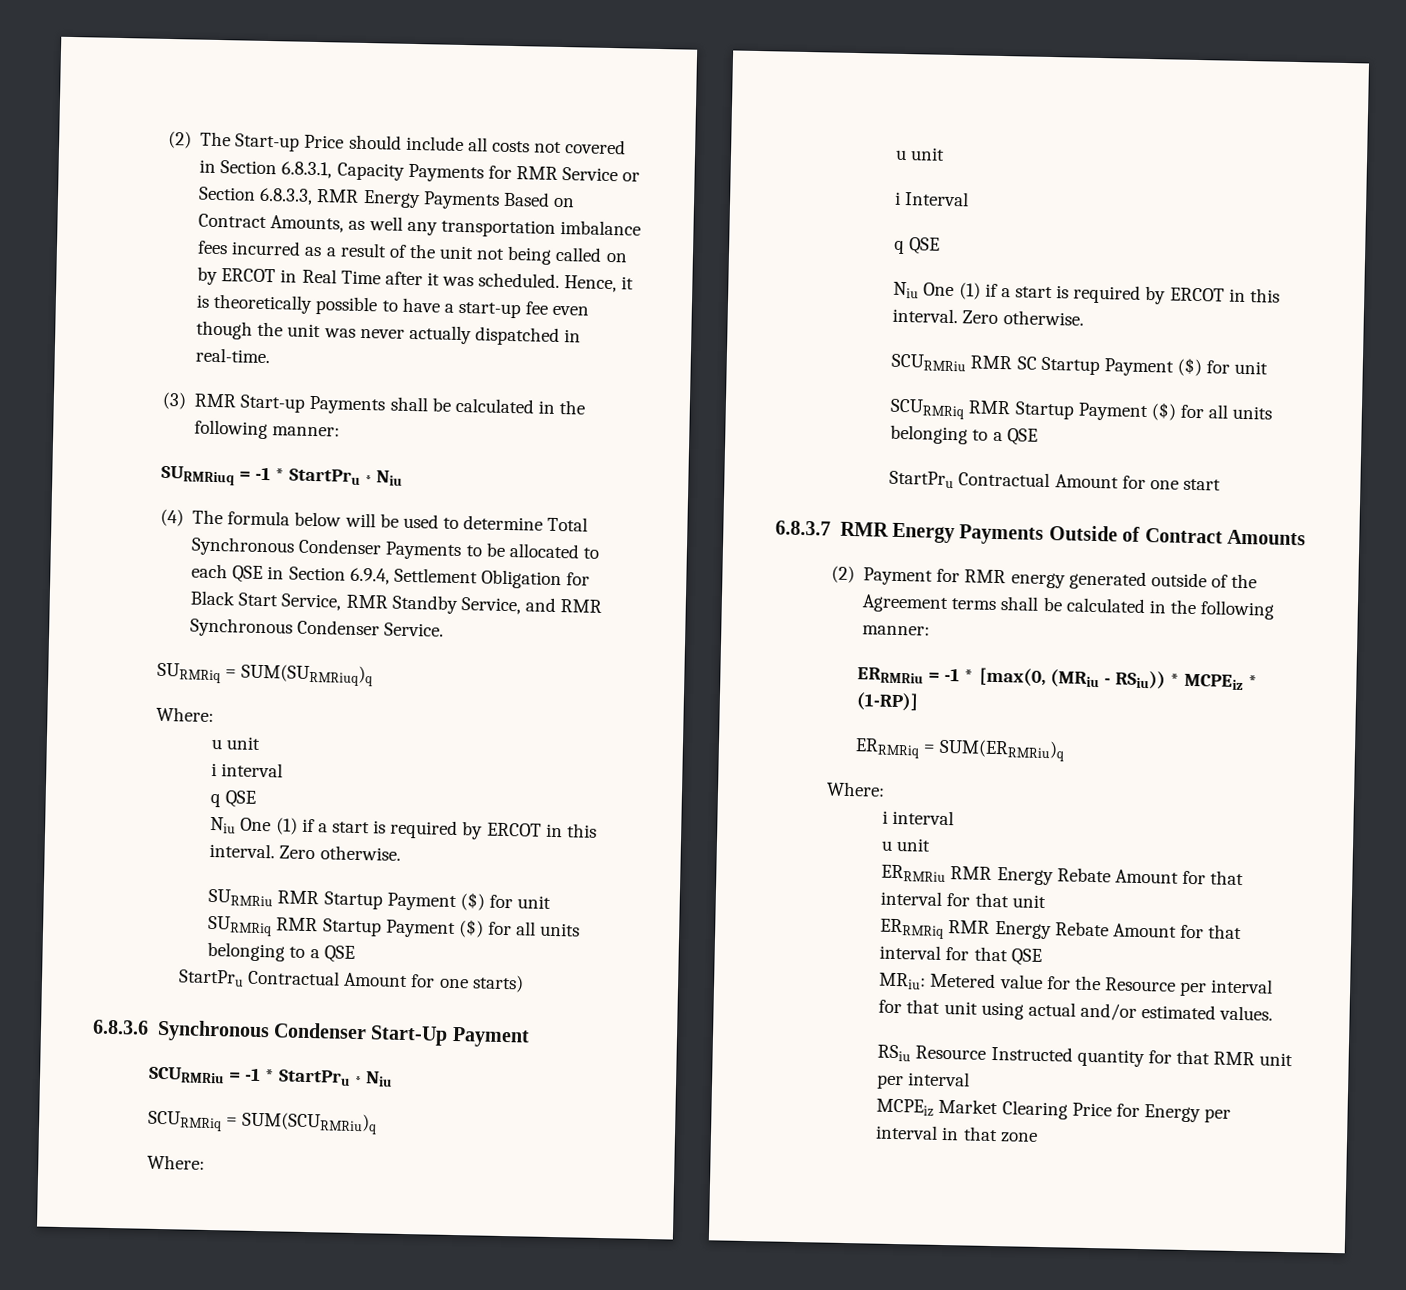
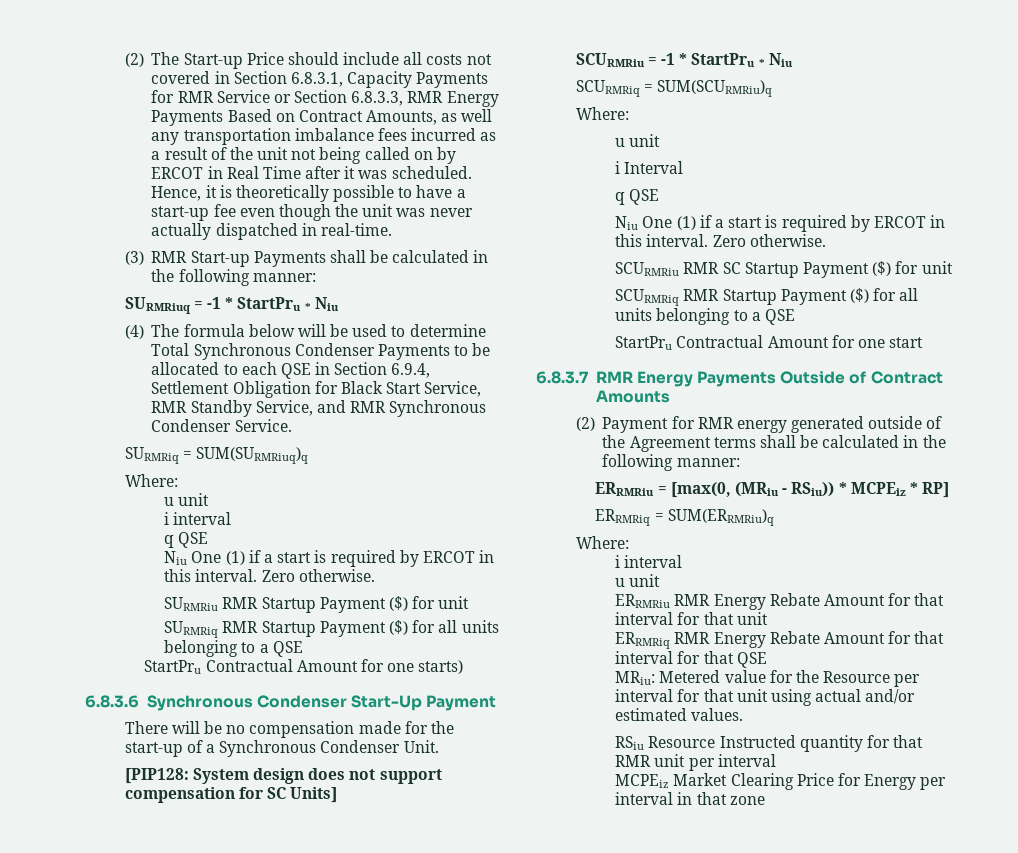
+ There will be no compensation made for the start-up of a Synchronous Condenser Unit.
+ [PIP128: System design does not support compensation for SC Units]
- ERRMRiu = -1 * [max(0, (MRiu - RSiu)) * MCPEiz * (1-RP)]
+ ERRMRiu = [max(0, (MRiu - RSiu)) * MCPEiz * RP]

